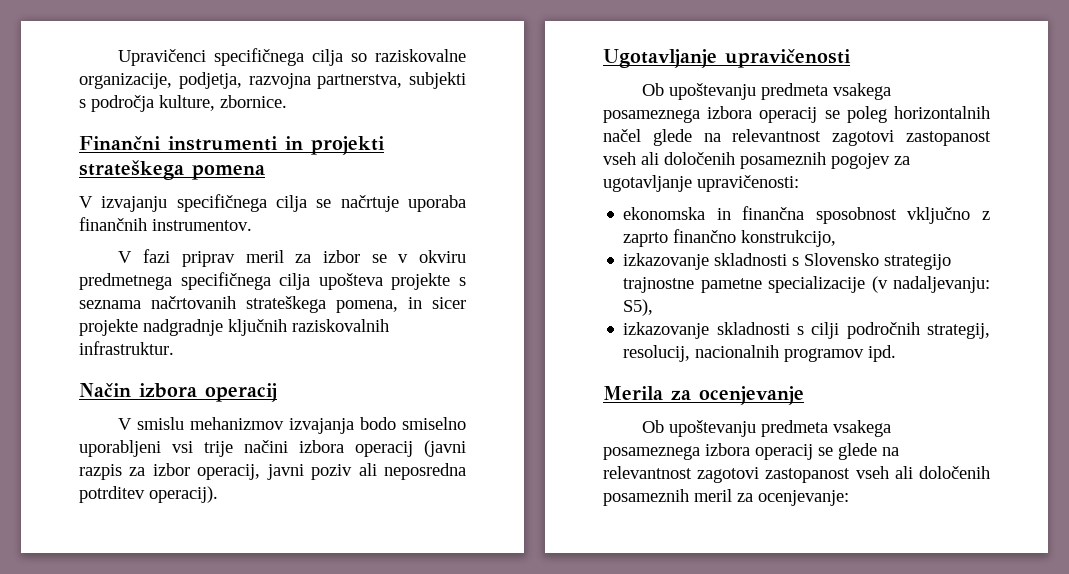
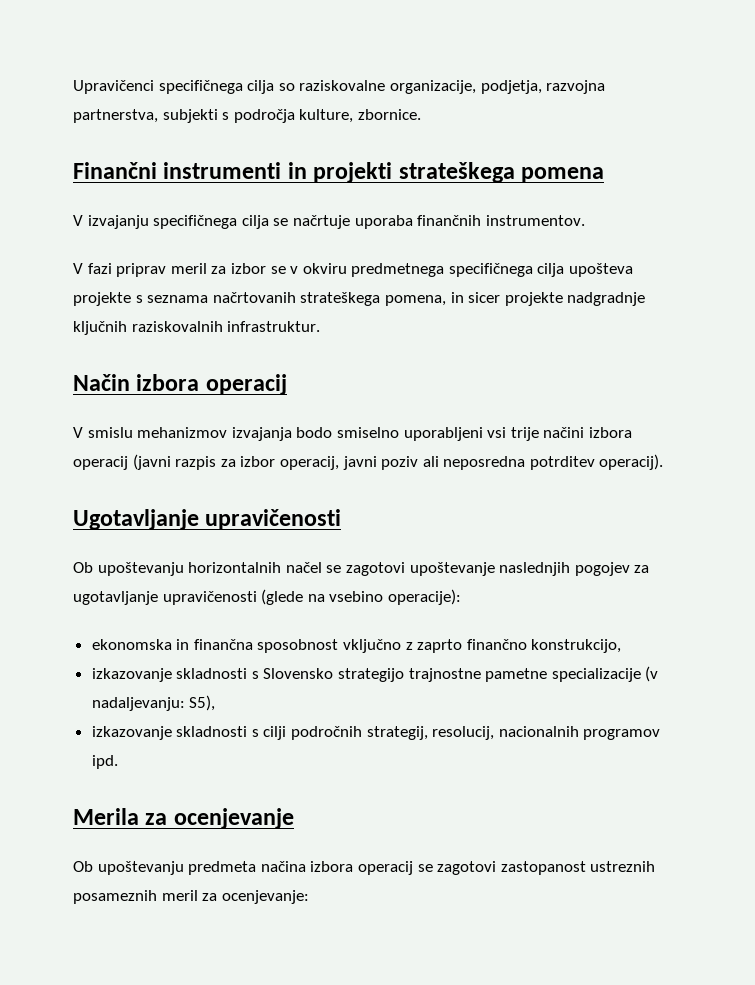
- Ob upoštevanju predmeta vsakega posameznega izbora operacij se poleg horizontalnih načel glede na relevantnost zagotovi zastopanost vseh ali določenih posameznih pogojev za ugotavljanje upravičenosti:
+ Ob upoštevanju horizontalnih načel se zagotovi upoštevanje naslednjih pogojev za ugotavljanje upravičenosti (glede na vsebino operacije):
- Ob upoštevanju predmeta vsakega posameznega izbora operacij se glede na relevantnost zagotovi zastopanost vseh ali določenih posameznih meril za ocenjevanje:
+ Ob upoštevanju predmeta načina izbora operacij se zagotovi zastopanost ustreznih posameznih meril za ocenjevanje:

